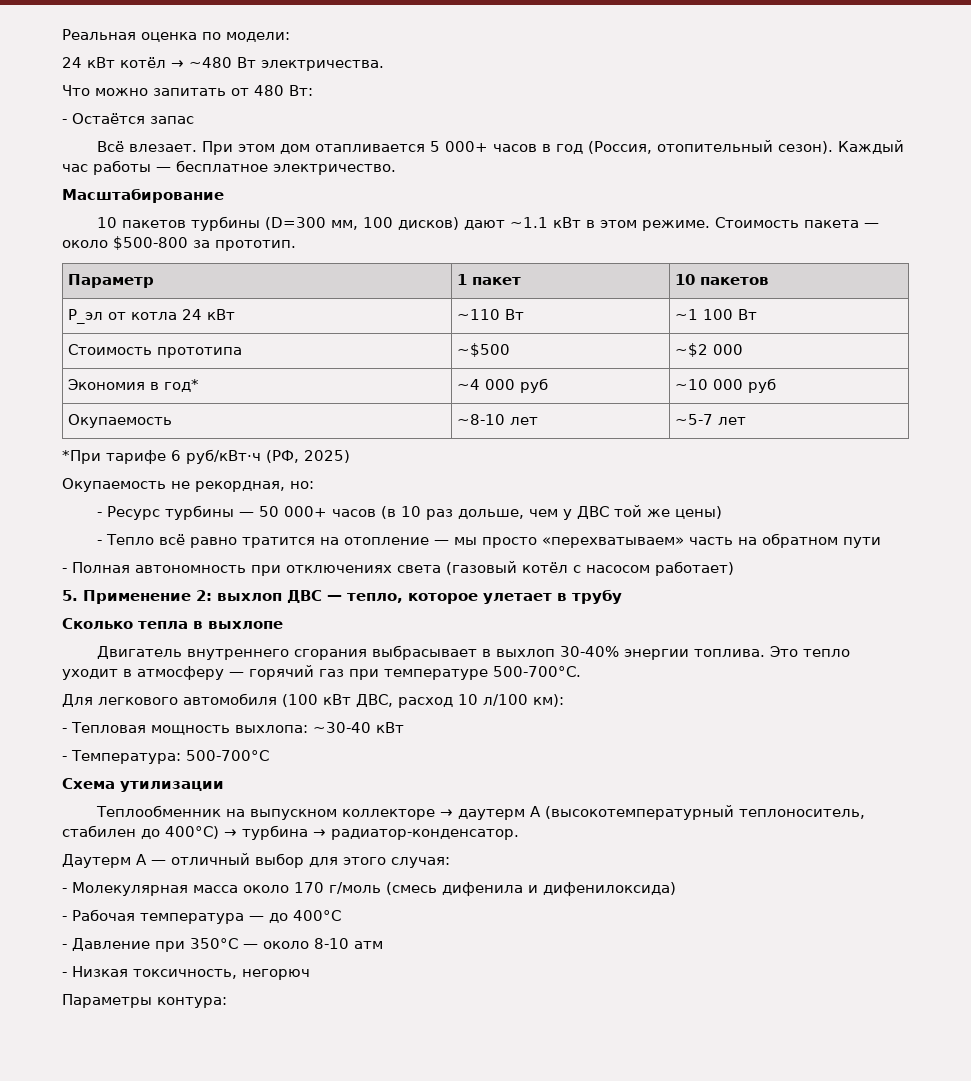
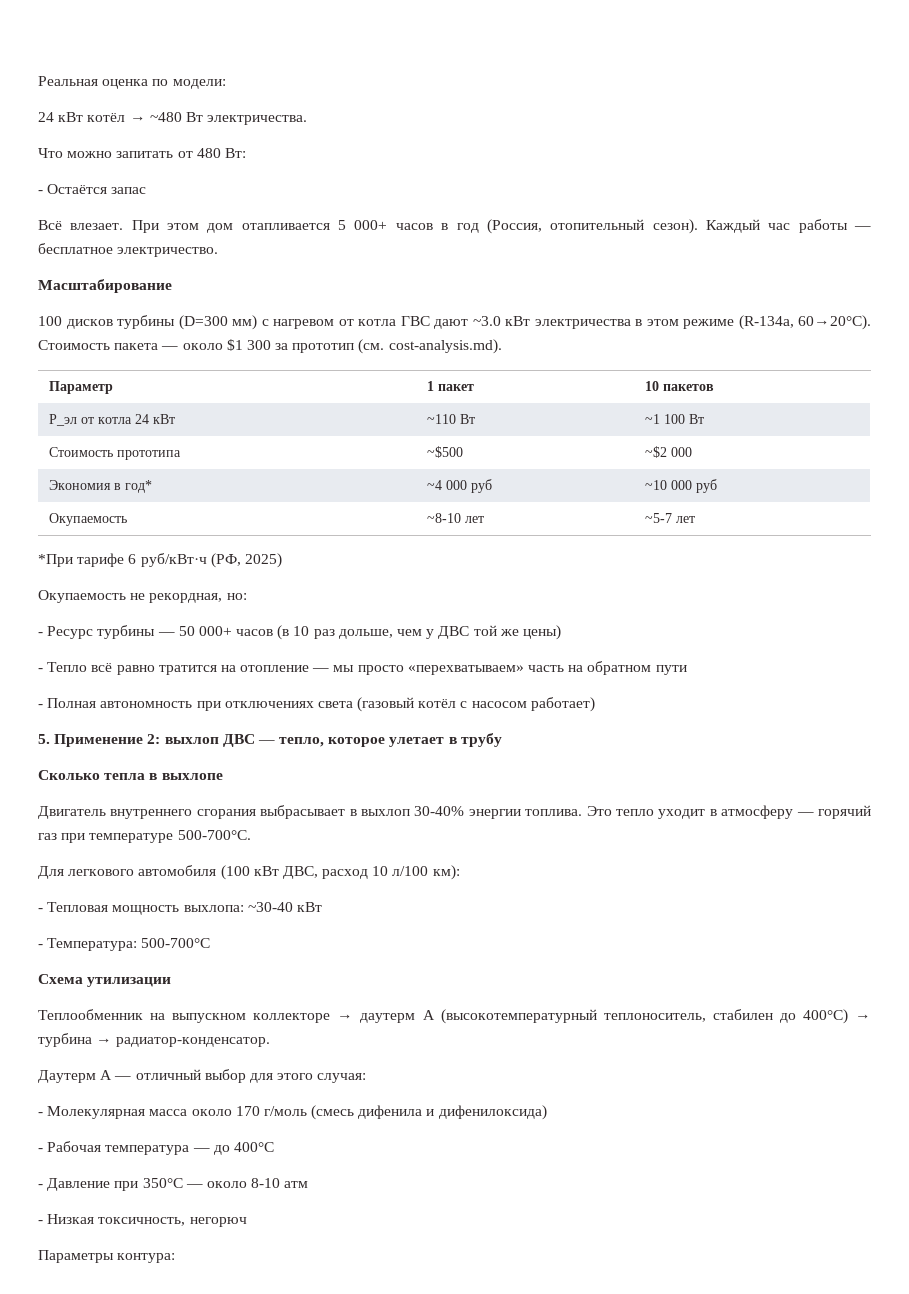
- 10 пакетов турбины (D=300 мм, 100 дисков) дают ~1.1 кВт в этом режиме. Стоимость пакета — около $500-800 за прототип.
+ 100 дисков турбины (D=300 мм) с нагревом от котла ГВС дают ~3.0 кВт электричества в этом режиме (R-134a, 60→20°C). Стоимость пакета — около $1 300 за прототип (см. cost-analysis.md).

